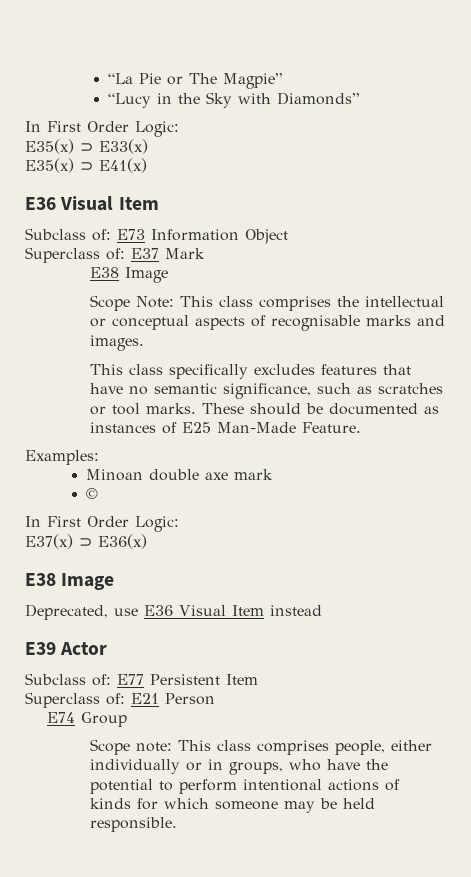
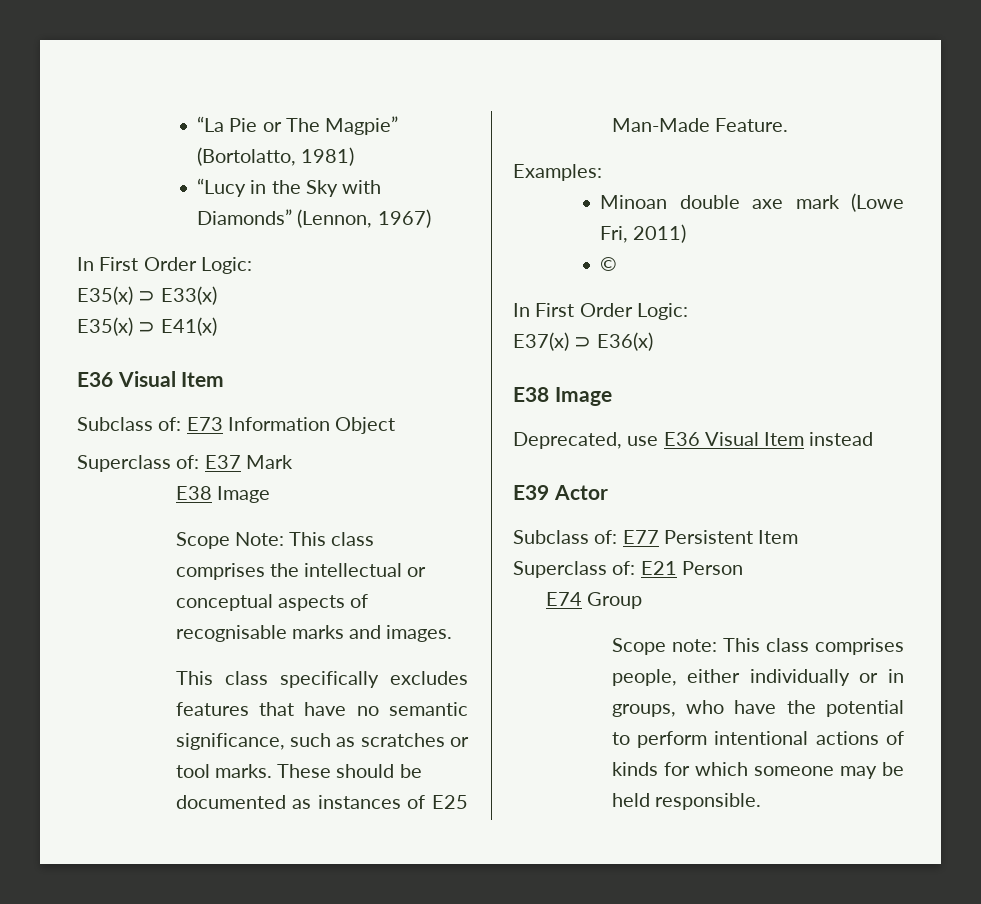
- “La Pie or The Magpie”
+ “La Pie or The Magpie” (Bortolatto, 1981)
- “Lucy in the Sky with Diamonds”
+ “Lucy in the Sky with Diamonds” (Lennon, 1967)
- Minoan double axe mark
+ Minoan double axe mark (Lowe Fri, 2011)

